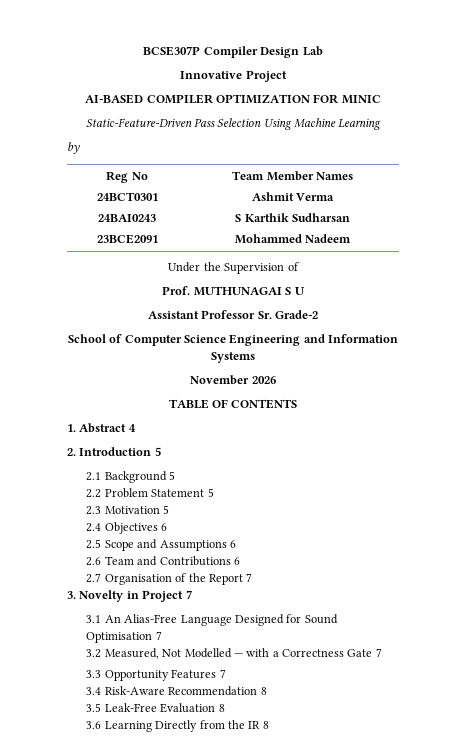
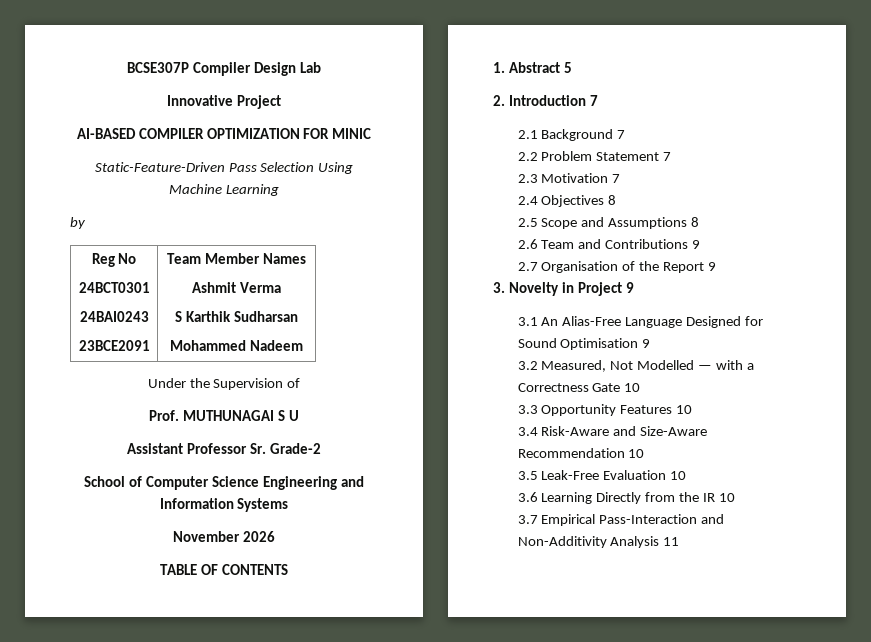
- 1. Abstract 4
+ 1. Abstract 5
- 2. Introduction 5
+ 2. Introduction 7
- 2.1 Background 5
+ 2.1 Background 7
- 2.2 Problem Statement 5
+ 2.2 Problem Statement 7
- 2.3 Motivation 5
+ 2.3 Motivation 7
- 2.4 Objectives 6
+ 2.4 Objectives 8
- 2.5 Scope and Assumptions 6
+ 2.5 Scope and Assumptions 8
- 2.6 Team and Contributions 6
+ 2.6 Team and Contributions 9
- 2.7 Organisation of the Report 7
+ 2.7 Organisation of the Report 9
- 3. Novelty in Project 7
+ 3. Novelty in Project 9
- 3.1 An Alias-Free Language Designed for Sound Optimisation 7
+ 3.1 An Alias-Free Language Designed for Sound Optimisation 9
- 3.2 Measured, Not Modelled — with a Correctness Gate 7
+ 3.2 Measured, Not Modelled — with a Correctness Gate 10
- 3.3 Opportunity Features 7
+ 3.3 Opportunity Features 10
- 3.4 Risk-Aware Recommendation 8
+ 3.4 Risk-Aware and Size-Aware Recommendation 10
- 3.5 Leak-Free Evaluation 8
+ 3.5 Leak-Free Evaluation 10
- 3.6 Learning Directly from the IR 8
+ 3.6 Learning Directly from the IR 10
+ 3.7 Empirical Pass-Interaction and Non-Additivity Analysis 11

